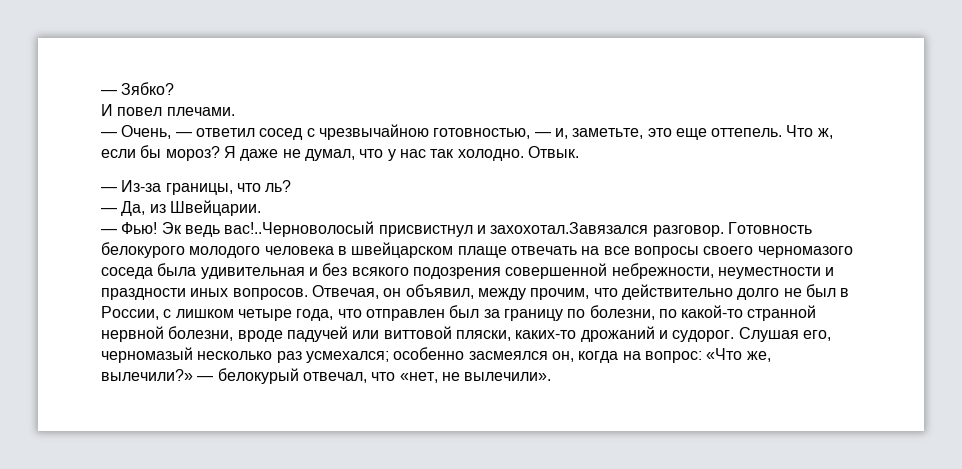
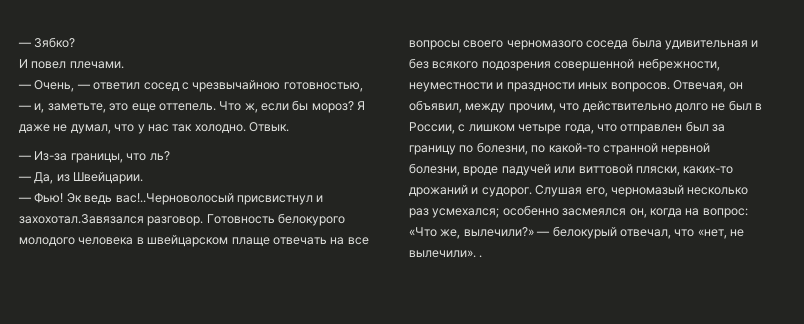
- — белокурый отвечал, что «нет, не вылечили».
+ — белокурый отвечал, что «нет, не вылечили». .

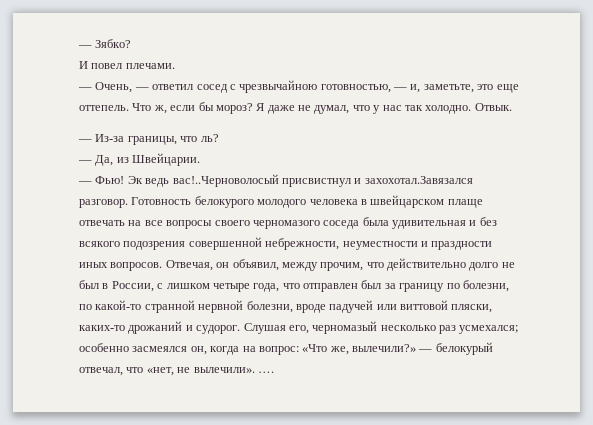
- — белокурый отвечал, что «нет, не вылечили». .
+ — белокурый отвечал, что «нет, не вылечили». ….

